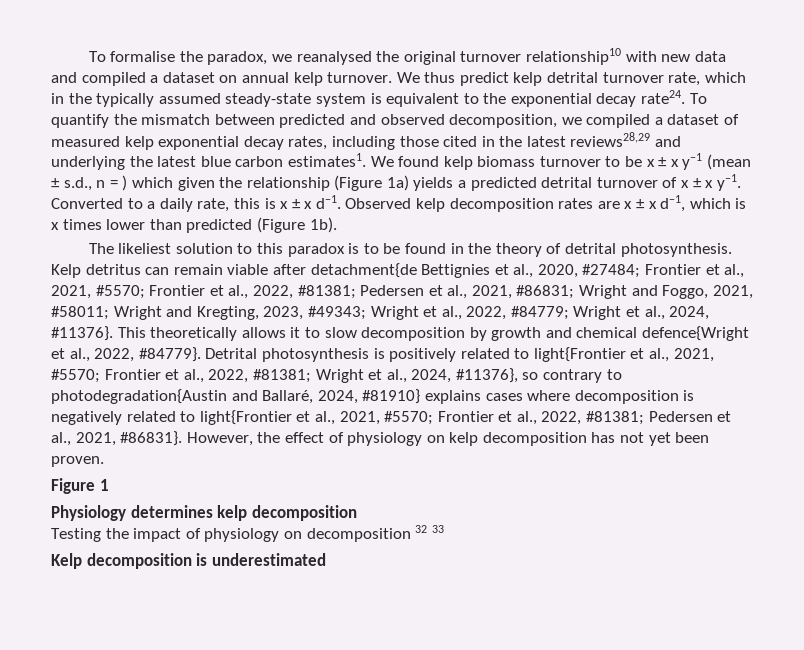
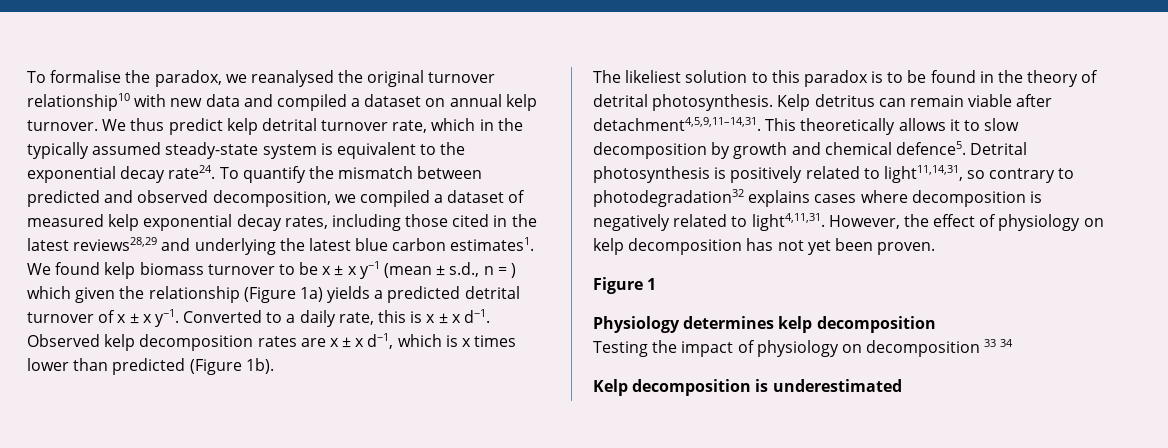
- Kelp detritus can remain viable after detachment{de Bettignies et al., 2020, #27484; Frontier et al., 2021, #5570; Frontier et al., 2022, #81381; Pedersen et al., 2021, #86831; Wright and Foggo, 2021, #58011; Wright and Kregting, 2023, #49343; Wright et al., 2022, #84779; Wright et al., 2024, #11376}.
+ Kelp detritus can remain viable after detachment4,5,9,11–14,31.
- This theoretically allows it to slow decomposition by growth and chemical defence{Wright et al., 2022, #84779}.
+ This theoretically allows it to slow decomposition by growth and chemical defence5.
- Detrital photosynthesis is positively related to light{Frontier et al., 2021, #5570; Frontier et al., 2022, #81381; Wright et al., 2024, #11376}, so contrary to photodegradation{Austin and Ballaré, 2024, #81910} explains cases where decomposition is negatively related to light{Frontier et al., 2021, #5570; Frontier et al., 2022, #81381; Pedersen et al., 2021, #86831}.
+ Detrital photosynthesis is positively related to light11,14,31, so contrary to photodegradation32 explains cases where decomposition is negatively related to light4,11,31.
- Testing the impact of physiology on decomposition 32 33
+ Testing the impact of physiology on decomposition 33 34

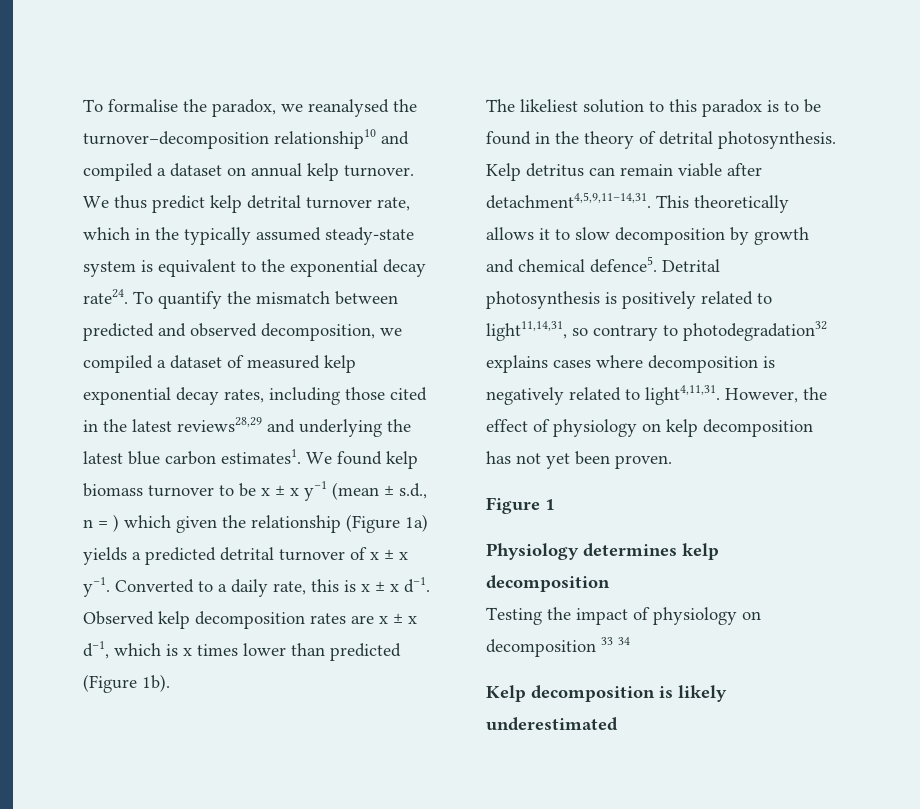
- To formalise the paradox, we reanalysed the original turnover relationship10 with new data and compiled a dataset on annual kelp turnover.
+ To formalise the paradox, we reanalysed the turnover–decomposition relationship10 and compiled a dataset on annual kelp turnover.
- Kelp decomposition is underestimated
+ Kelp decomposition is likely underestimated

